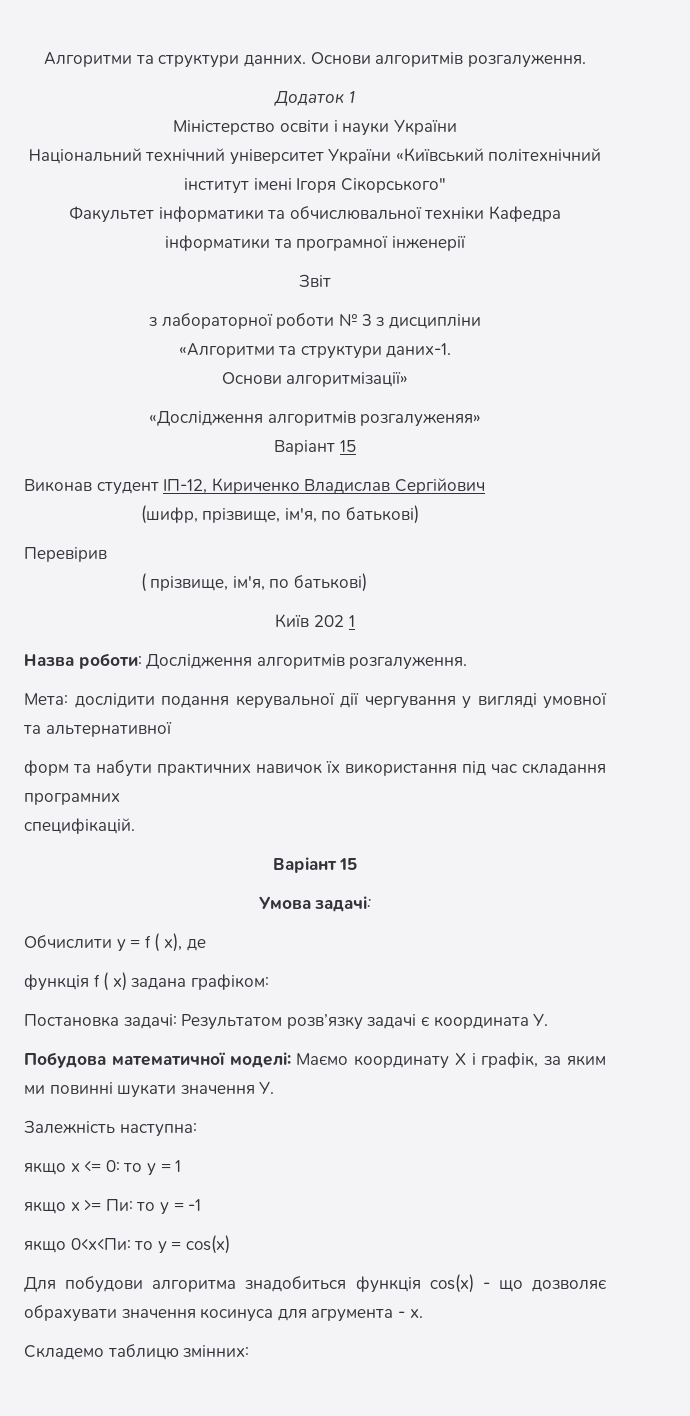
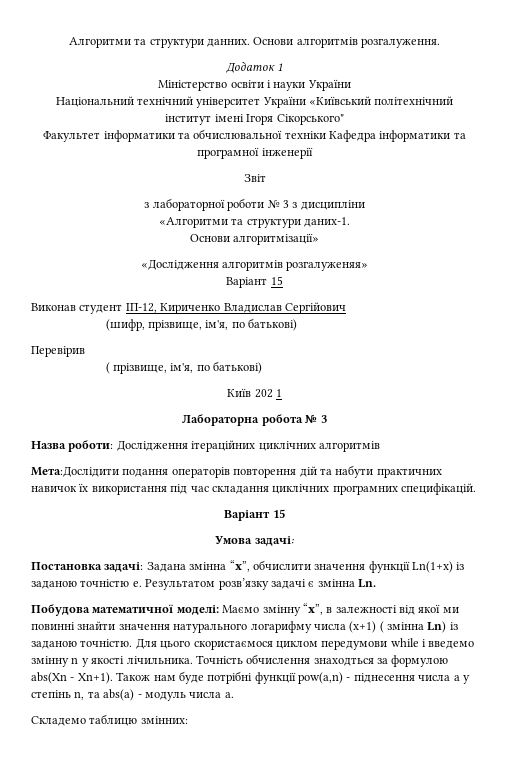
+ Лабораторна робота № 3
- Назва роботи: Дослідження алгоритмів розгалуження.
- Мета: дослідити подання керувальної дії чергування у вигляді умовної та альтернативної
- форм та набути практичних навичок їх використання під час складання програмних
- специфікацій.
+ Назва роботи: Дослідження ітераційних циклічних алгоритмів
+ Мета:Дослідити подання операторів повторення дій та набути практичних навичок їх використання під час складання циклічних програмних специфікацій.
- Обчислити y = f ( x), де
- функція f ( x) задана графіком:
- Постановка задачі: Результатом розв’язку задачі є координата У.
+ Постановка задачі: Задана змінна “х”, обчислити значення функції Ln(1+x) із заданою точністю e. Результатом розв’язку задачі є змінна Ln.
- Побудова математичної моделі: Маємо координату Х і графік, за яким ми повинні шукати значення У.
- Залежність наступна:
- якщо х <= 0: то у = 1
- якщо х >= Пи: то у = -1
- якщо 0<х<Пи: то у = cos(x)
- Для побудови алгоритма знадобиться функція cos(x) - що дозволяє обрахувати значення косинуса для агрумента - х.
+ Побудова математичної моделі: Маємо змінну “х”, в залежності від якої ми повинні знайти значення натурального логарифму числа (x+1) ( змінна Ln) із заданою точністю. Для цього скористаємося циклом передумови while і введемо змінну n у якості лічильника. Точність обчислення знаходться за формулою abs(Xn - Xn+1). Також нам буде потрібні функції pow(a,n) - піднесення числа а у степінь n, та abs(a) - модуль числа а.

